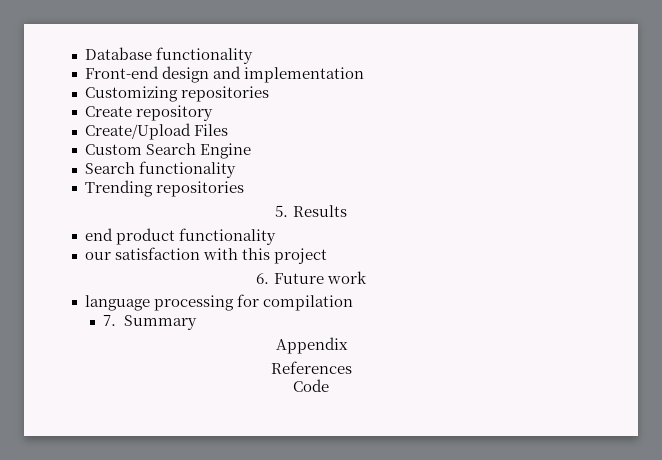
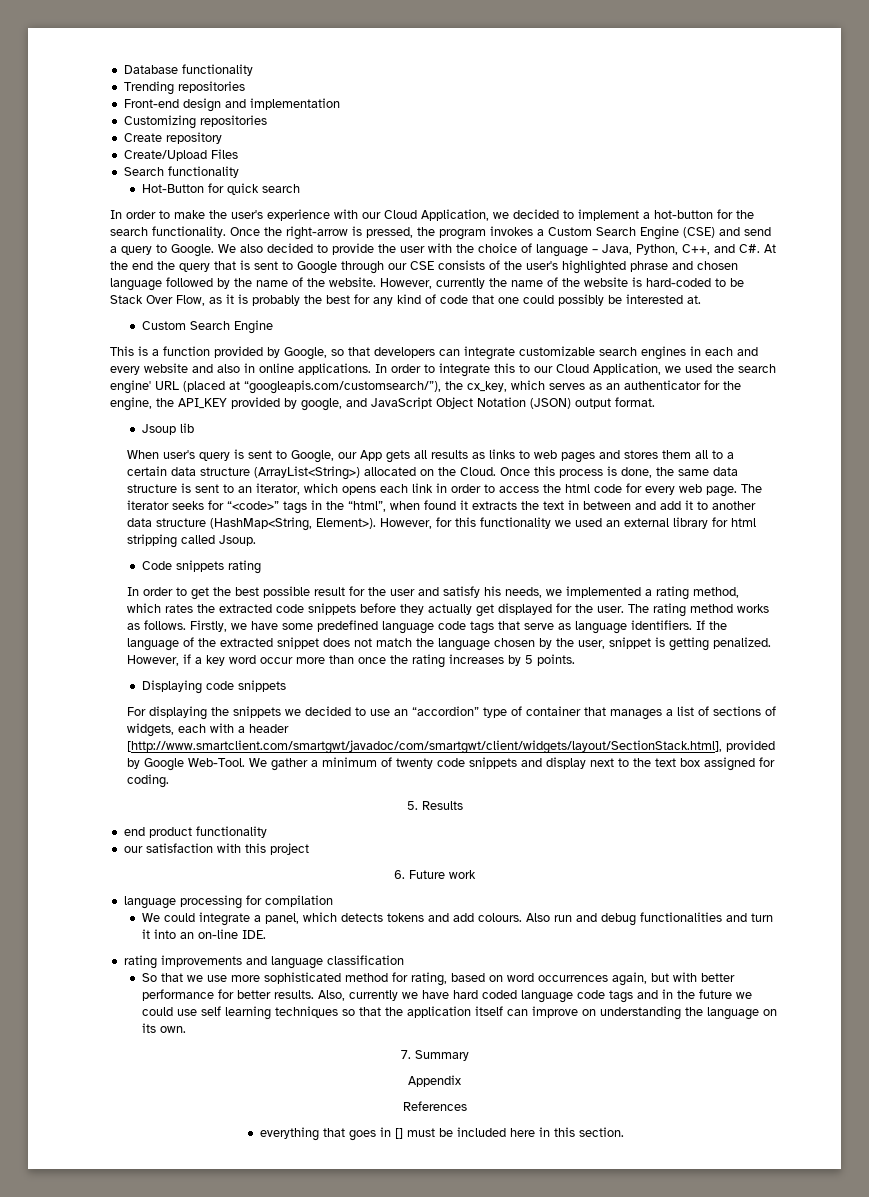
+ Trending repositories
+ Search functionality
+ Hot-Button for quick search
+ In order to make the user's experience with our Cloud Application, we decided to implement a hot-button for the search functionality. Once the right-arrow is pressed, the program invokes a Custom Search Engine (CSE) and send a query to Google. We also decided to provide the user with the choice of language – Java, Python, C++, and C#. At the end the query that is sent to Google through our CSE consists of the user's highlighted phrase and chosen language followed by the name of the website. However, currently the name of the website is hard-coded to be Stack Over Flow, as it is probably the best for any kind of code that one could possibly be interested at.
  Custom Search Engine
- Search functionality
- Trending repositories
+ This is a function provided by Google, so that developers can integrate customizable search engines in each and every website and also in online applications. In order to integrate this to our Cloud Application, we used the search engine' URL (placed at “googleapis.com/customsearch/”), the cx_key, which serves as an authenticator for the engine, the API_KEY provided by google, and JavaScript Object Notation (JSON) output format.
+ Jsoup lib
+ When user's query is sent to Google, our App gets all results as links to web pages and stores them all to a certain data structure (ArrayList<String>) allocated on the Cloud. Once this process is done, the same data structure is sent to an iterator, which opens each link in order to access the html code for every web page. The iterator seeks for “<code>” tags in the “html”, when found it extracts the text in between and add it to another data structure (HashMap<String, Element>). However, for this functionality we used an external library for html stripping called Jsoup.
+ Code snippets rating
+ In order to get the best possible result for the user and satisfy his needs, we implemented a rating method, which rates the extracted code snippets before they actually get displayed for the user. The rating method works as follows. Firstly, we have some predefined language code tags that serve as language identifiers. If the language of the extracted snippet does not match the language chosen by the user, snippet is getting penalized. However, if a key word occur more than once the rating increases by 5 points.
+ Displaying code snippets
+ For displaying the snippets we decided to use an “accordion” type of container that manages a list of sections of widgets, each with a header [http://www.smartclient.com/smartgwt/javadoc/com/smartgwt/client/widgets/layout/SectionStack.html], provided by Google Web-Tool. We gather a minimum of twenty code snippets and display next to the text box assigned for coding.
+ We could integrate a panel, which detects tokens and add colours. Also run and debug functionalities and turn it into an on-line IDE.
+ rating improvements and language classification
+ So that we use more sophisticated method for rating, based on word occurrences again, but with better performance for better results. Also, currently we have hard coded language code tags and in the future we could use self learning techniques so that the application itself can improve on understanding the language on its own.
  7. Summary
  Appendix
  References
- Code
+ everything that goes in [] must be included here in this section.

